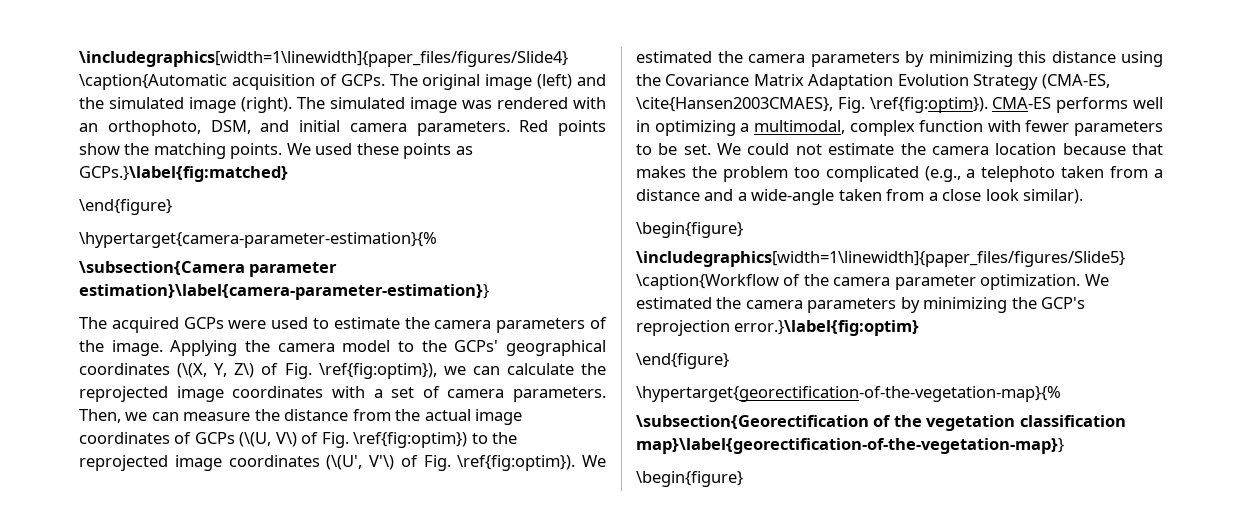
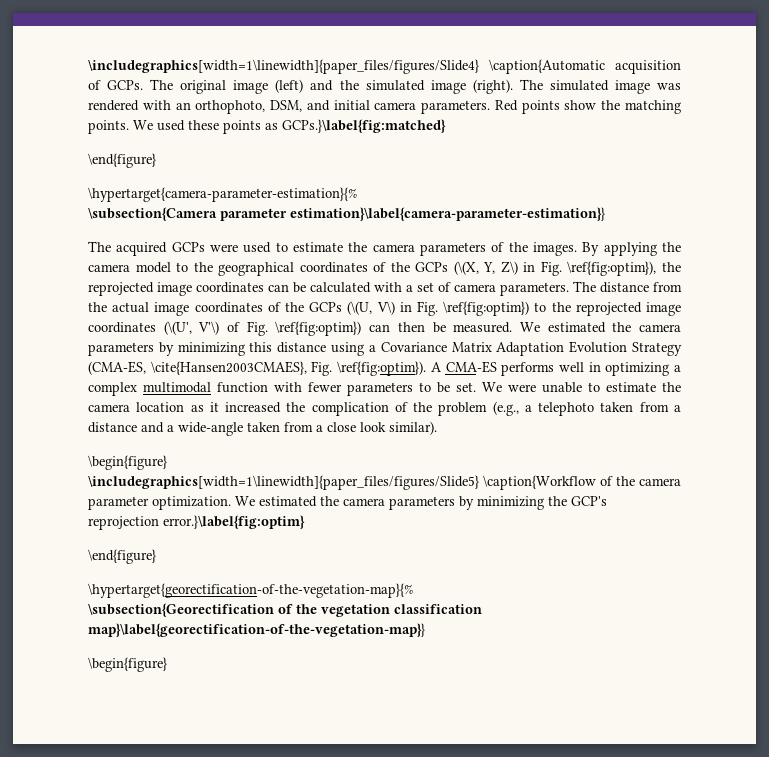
- The acquired GCPs were used to estimate the camera parameters of the image. Applying the camera model to the GCPs' geographical coordinates (\(X, Y, Z\) of Fig. \ref{fig:optim}), we can calculate the reprojected image coordinates with a set of camera parameters.
+ The acquired GCPs were used to estimate the camera parameters of the images. By applying the camera model to the geographical coordinates of the GCPs (\(X, Y, Z\) in Fig. \ref{fig:optim}), the reprojected image coordinates can be calculated with a set of camera parameters.
- Then, we can measure the distance from the actual image coordinates of GCPs (\(U, V\) of Fig. \ref{fig:optim}) to the reprojected image coordinates (\(U', V'\) of Fig. \ref{fig:optim}).
+ The distance from the actual image coordinates of the GCPs (\(U, V\) in Fig. \ref{fig:optim}) to the reprojected image coordinates (\(U', V'\) of Fig. \ref{fig:optim}) can then be measured.
- We estimated the camera parameters by minimizing this distance using the Covariance Matrix Adaptation Evolution Strategy (CMA-ES, \cite{Hansen2003CMAES}, Fig. \ref{fig:optim}).
+ We estimated the camera parameters by minimizing this distance using a Covariance Matrix Adaptation Evolution Strategy (CMA-ES, \cite{Hansen2003CMAES}, Fig. \ref{fig:optim}).
- CMA-ES performs well in optimizing a multimodal, complex function with fewer parameters to be set.
+ A CMA-ES performs well in optimizing a complex multimodal function with fewer parameters to be set.
- We could not estimate the camera location because that makes the problem too complicated (e.g., a telephoto taken from a distance and a wide-angle taken from a close look similar).
+ We were unable to estimate the camera location as it increased the complication of the problem (e.g., a telephoto taken from a distance and a wide-angle taken from a close look similar).

